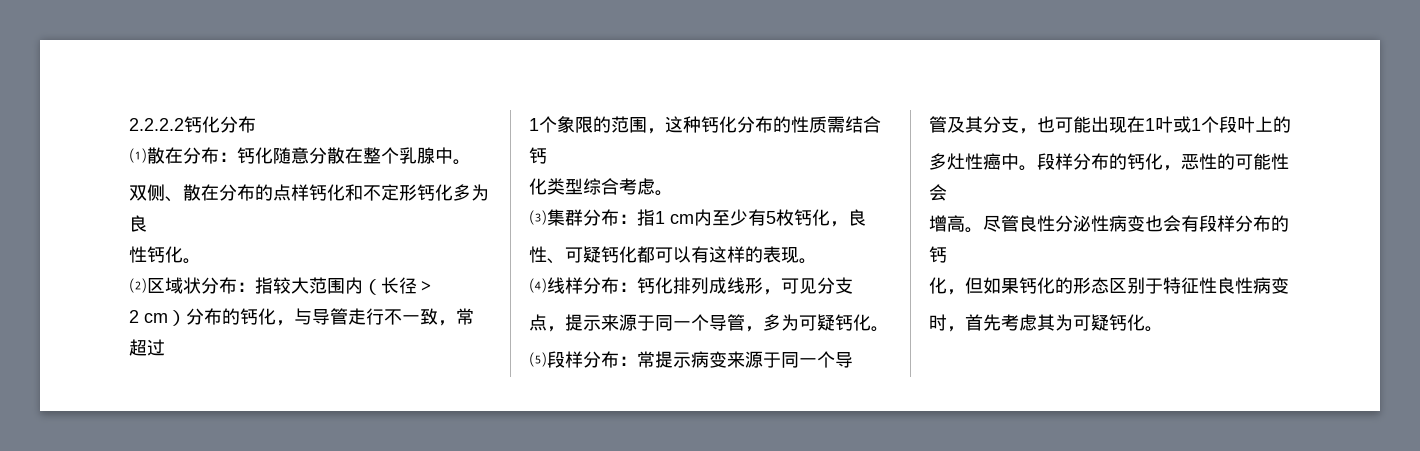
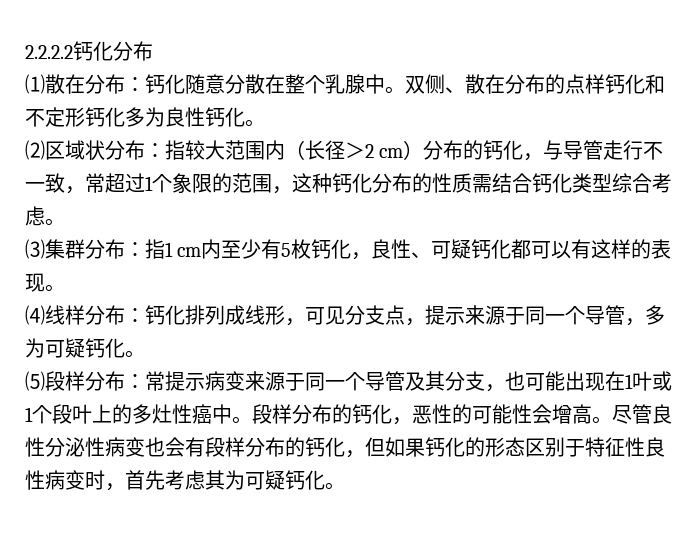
- ⑴散在分布：钙化随意分散在整个乳腺中。
- 双侧、散在分布的点样钙化和不定形钙化多为良
- 性钙化。
+ ⑴散在分布：钙化随意分散在整个乳腺中。双侧、散在分布的点样钙化和不定形钙化多为良性钙化。
- ⑵区域状分布：指较大范围内（长径＞
- 2 cm）分布的钙化，与导管走行不一致，常超过
- 1个象限的范围，这种钙化分布的性质需结合钙
- 化类型综合考虑。
+ ⑵区域状分布：指较大范围内（长径＞2 cm）分布的钙化，与导管走行不一致，常超过1个象限的范围，这种钙化分布的性质需结合钙化类型综合考虑。
- ⑶集群分布：指1 cm内至少有5枚钙化，良
- 性、可疑钙化都可以有这样的表现。
+ ⑶集群分布：指1 cm内至少有5枚钙化，良性、可疑钙化都可以有这样的表现。
- ⑷线样分布：钙化排列成线形，可见分支
- 点，提示来源于同一个导管，多为可疑钙化。
+ ⑷线样分布：钙化排列成线形，可见分支点，提示来源于同一个导管，多为可疑钙化。
- ⑸段样分布：常提示病变来源于同一个导
- 管及其分支，也可能出现在1叶或1个段叶上的
- 多灶性癌中。
+ ⑸段样分布：常提示病变来源于同一个导管及其分支，也可能出现在1叶或1个段叶上的多灶性癌中。
- 段样分布的钙化，恶性的可能性会
- 增高。
+ 段样分布的钙化，恶性的可能性会增高。
- 尽管良性分泌性病变也会有段样分布的钙
- 化，但如果钙化的形态区别于特征性良性病变
- 时，首先考虑其为可疑钙化。
+ 尽管良性分泌性病变也会有段样分布的钙化，但如果钙化的形态区别于特征性良性病变时，首先考虑其为可疑钙化。

